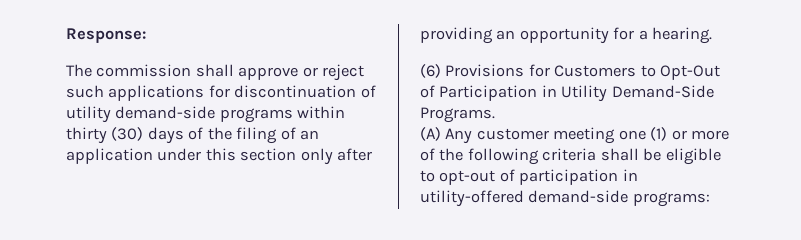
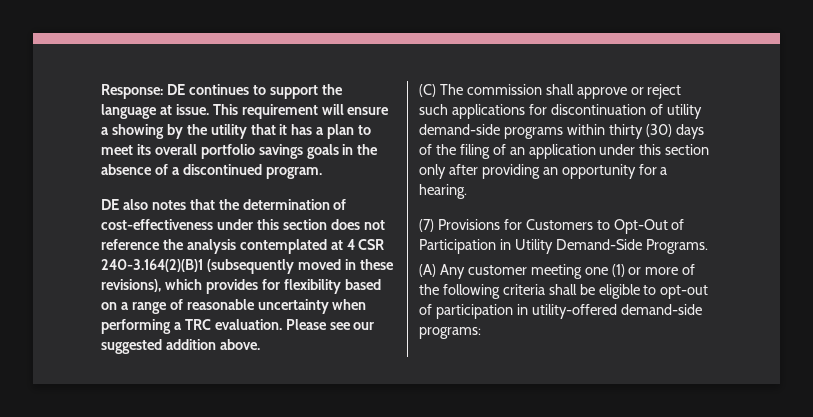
- Response:
- The commission shall approve or reject such applications for discontinuation of utility demand-side programs within thirty (30) days of the filing of an application under this section only after providing an opportunity for a hearing.
+ Response: DE continues to support the language at issue. This requirement will ensure a showing by the utility that it has a plan to meet its overall portfolio savings goals in the absence of a discontinued program.
+ DE also notes that the determination of cost-effectiveness under this section does not reference the analysis contemplated at 4 CSR 240-3.164(2)(B)1 (subsequently moved in these revisions), which provides for flexibility based on a range of reasonable uncertainty when performing a TRC evaluation. Please see our suggested addition above.
+ (C) The commission shall approve or reject such applications for discontinuation of utility demand-side programs within thirty (30) days of the filing of an application under this section only after providing an opportunity for a hearing.
- (6) Provisions for Customers to Opt-Out of Participation in Utility Demand-Side Programs.
+ (7) Provisions for Customers to Opt-Out of Participation in Utility Demand-Side Programs.

